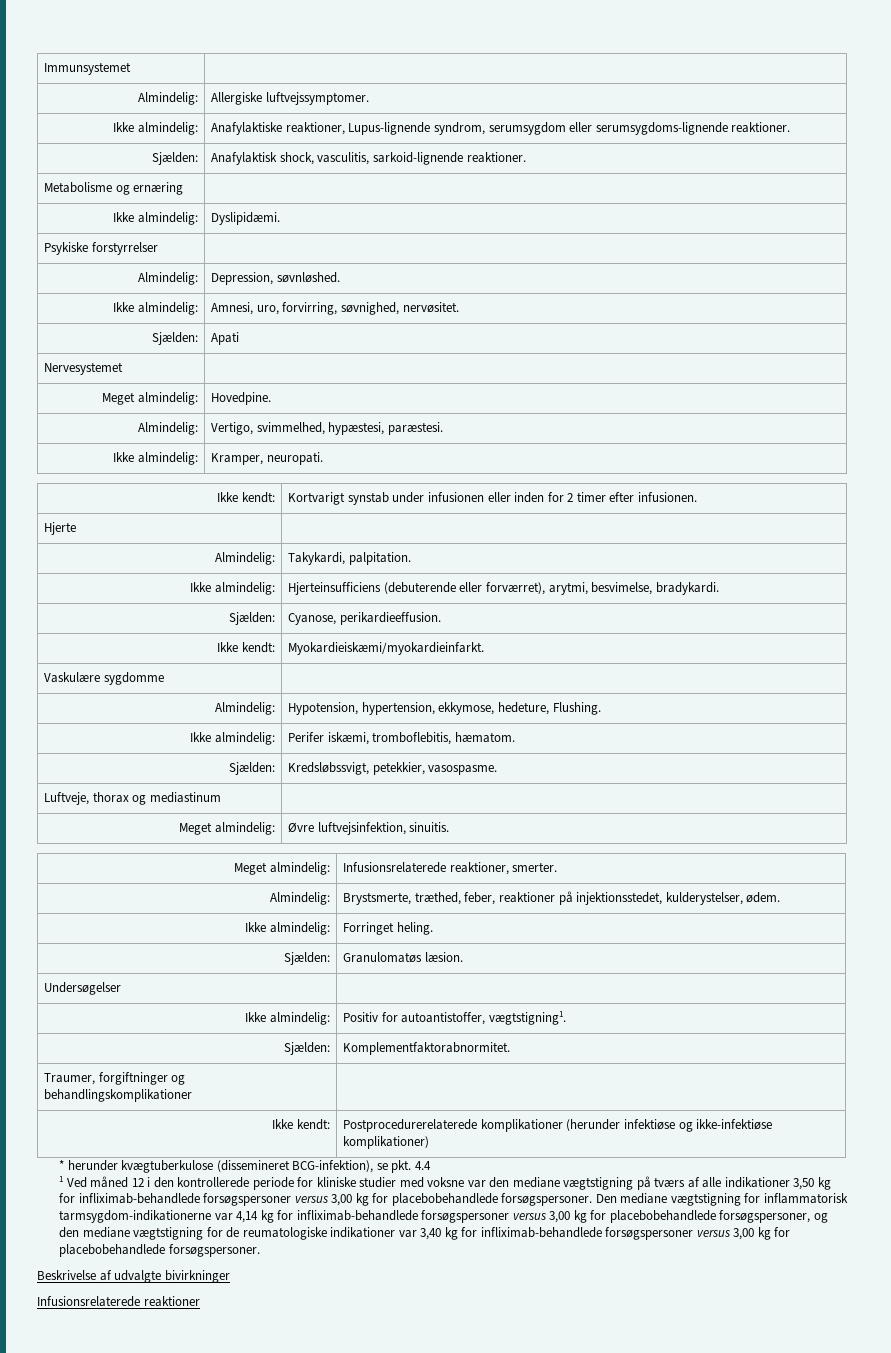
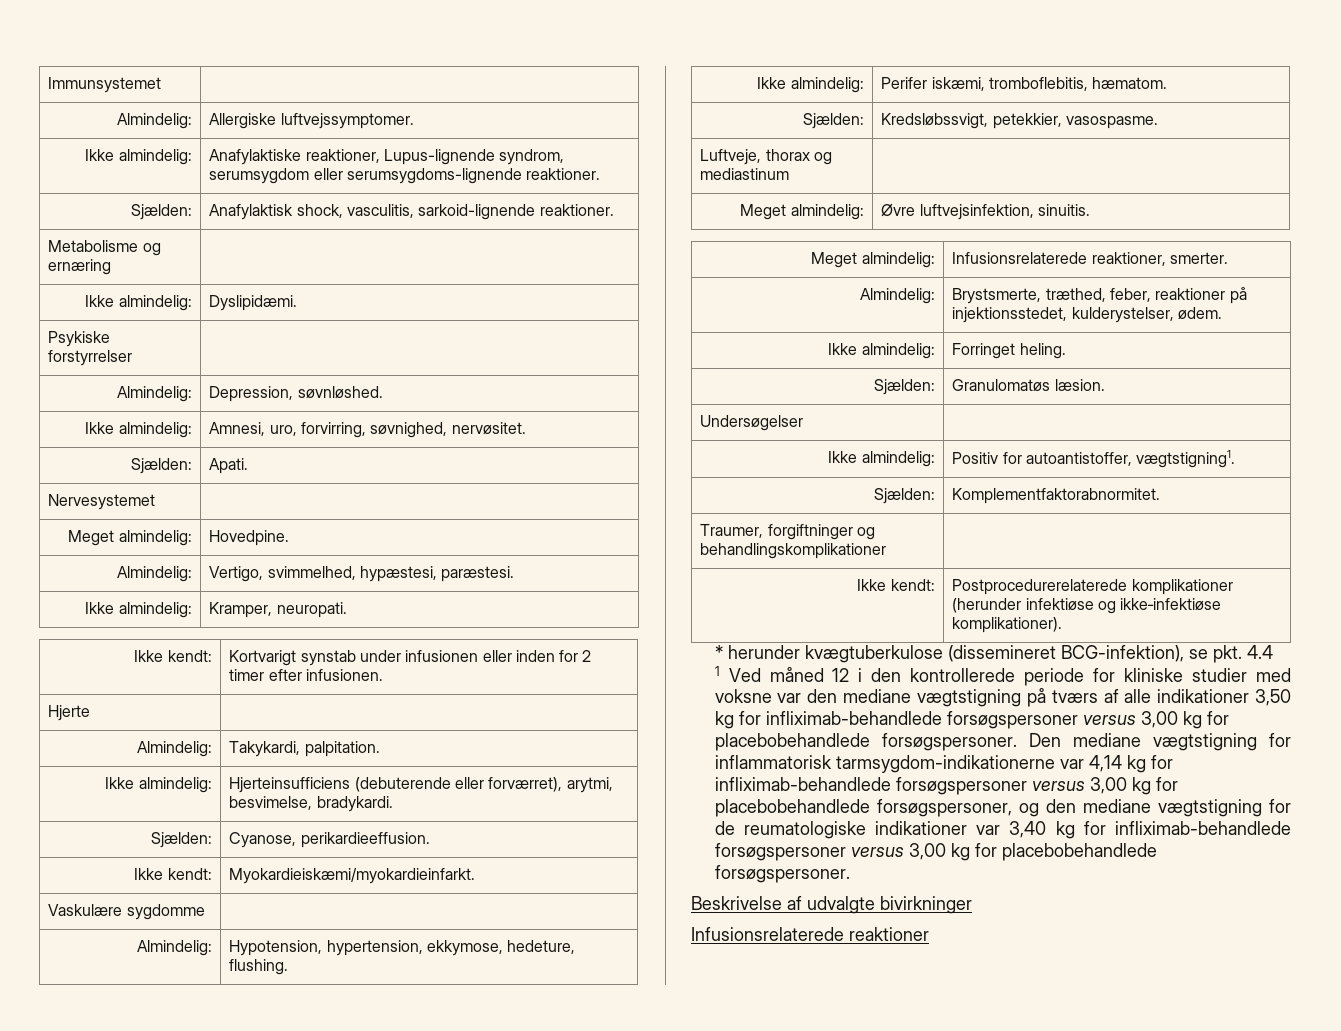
- Sjælden: | Apati
+ Sjælden: | Apati.
- Almindelig: | Hypotension, hypertension, ekkymose, hedeture, Flushing.
+ Almindelig: | Hypotension, hypertension, ekkymose, hedeture, flushing.
- Ikke kendt: | Postprocedurerelaterede komplikationer (herunder infektiøse og ikke‑infektiøse komplikationer)
+ Ikke kendt: | Postprocedurerelaterede komplikationer (herunder infektiøse og ikke‑infektiøse komplikationer).

